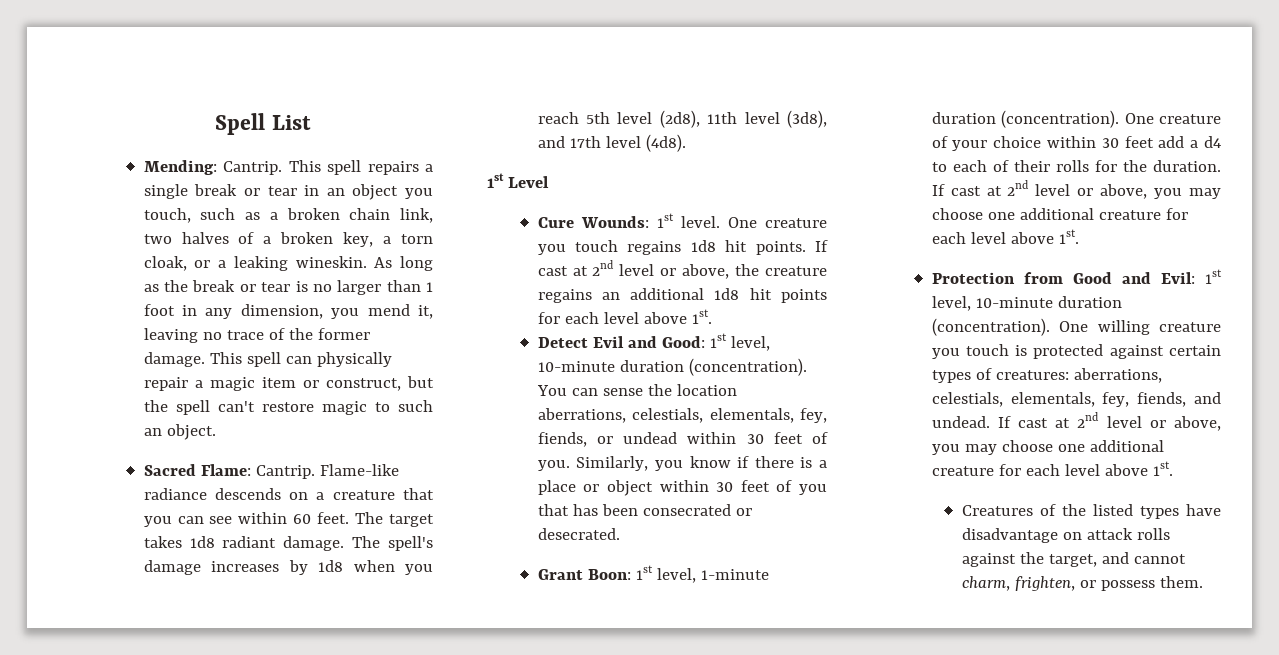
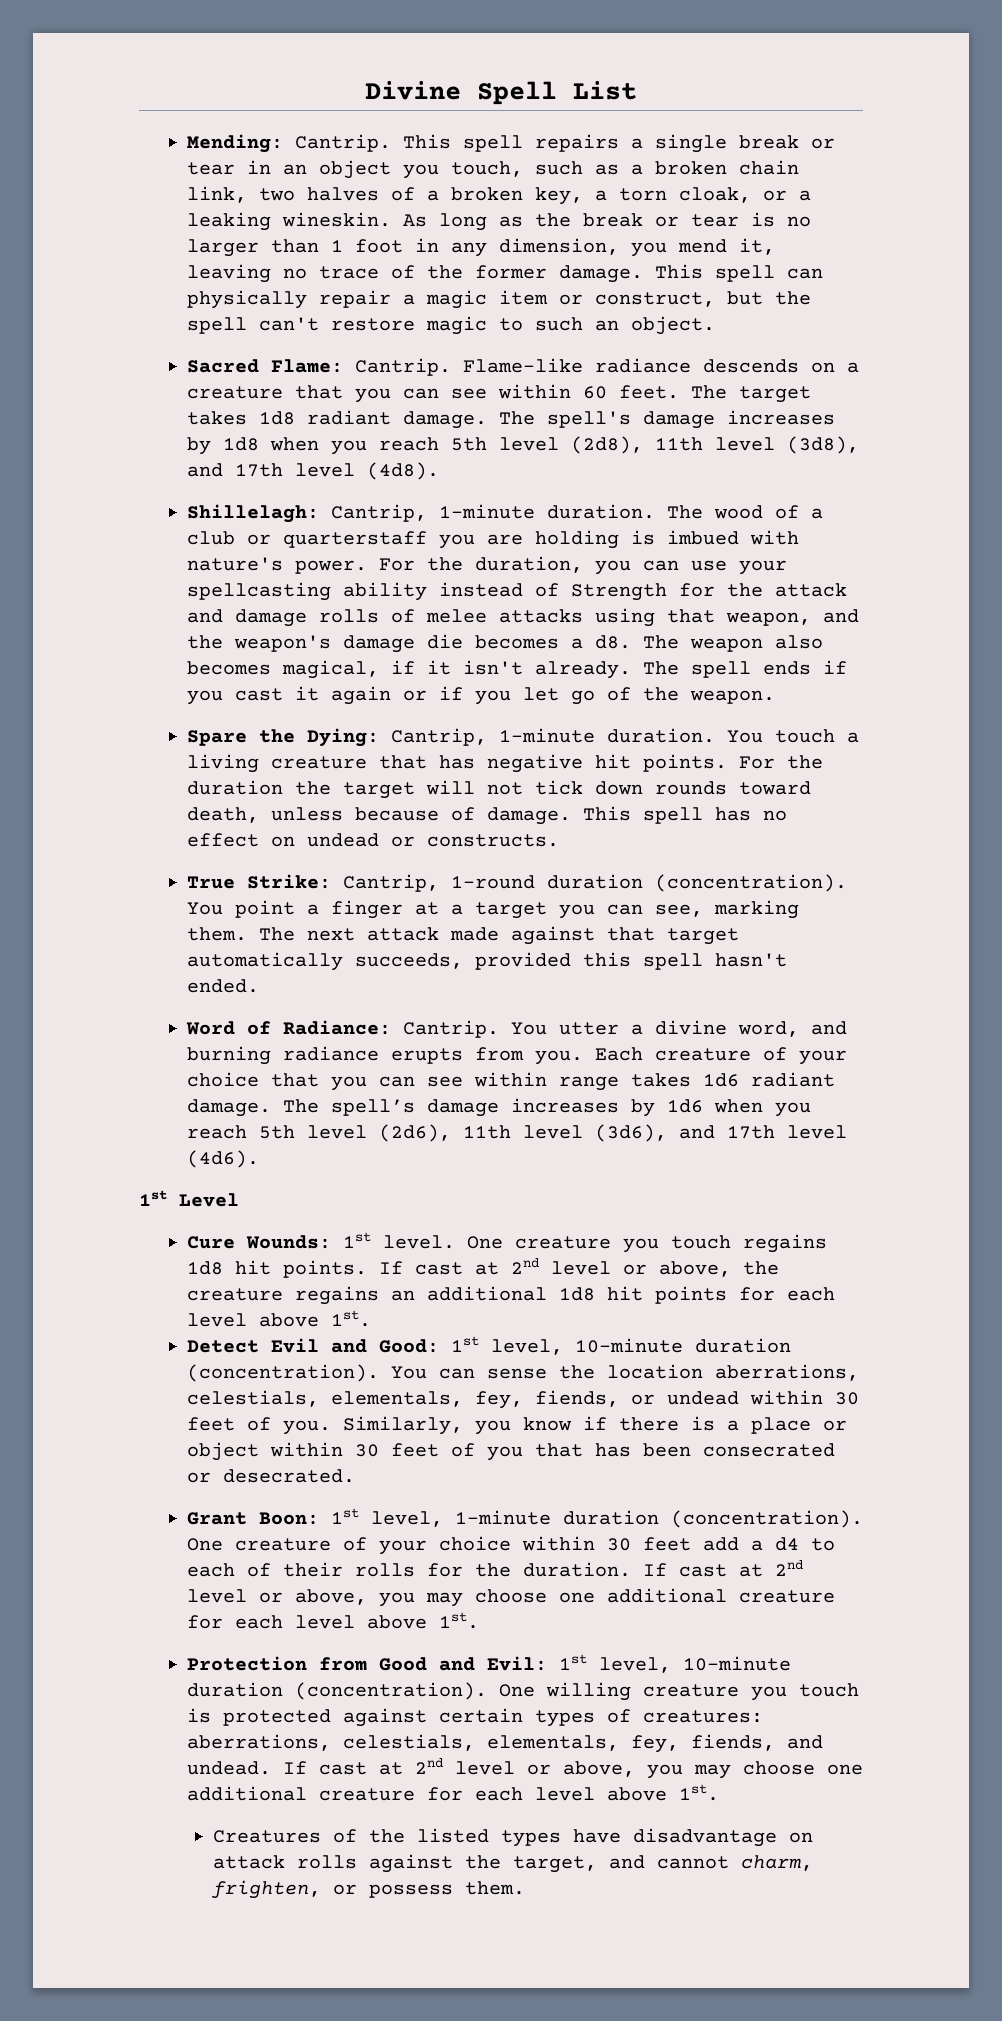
- Spell List
+ Divine Spell List
+ Shillelagh: Cantrip, 1-minute duration. The wood of a club or quarterstaff you are holding is imbued with nature's power. For the duration, you can use your spellcasting ability instead of Strength for the attack and damage rolls of melee attacks using that weapon, and the weapon's damage die becomes a d8. The weapon also becomes magical, if it isn't already. The spell ends if you cast it again or if you let go of the weapon.
+ Spare the Dying: Cantrip, 1-minute duration. You touch a living creature that has negative hit points. For the duration the target will not tick down rounds toward death, unless because of damage. This spell has no effect on undead or constructs.
+ True Strike: Cantrip, 1-round duration (concentration). You point a finger at a target you can see, marking them. The next attack made against that target automatically succeeds, provided this spell hasn't ended.
+ Word of Radiance: Cantrip. You utter a divine word, and burning radiance erupts from you. Each creature of your choice that you can see within range takes 1d6 radiant damage. The spell’s damage increases by 1d6 when you reach 5th level (2d6), 11th level (3d6), and 17th level (4d6).

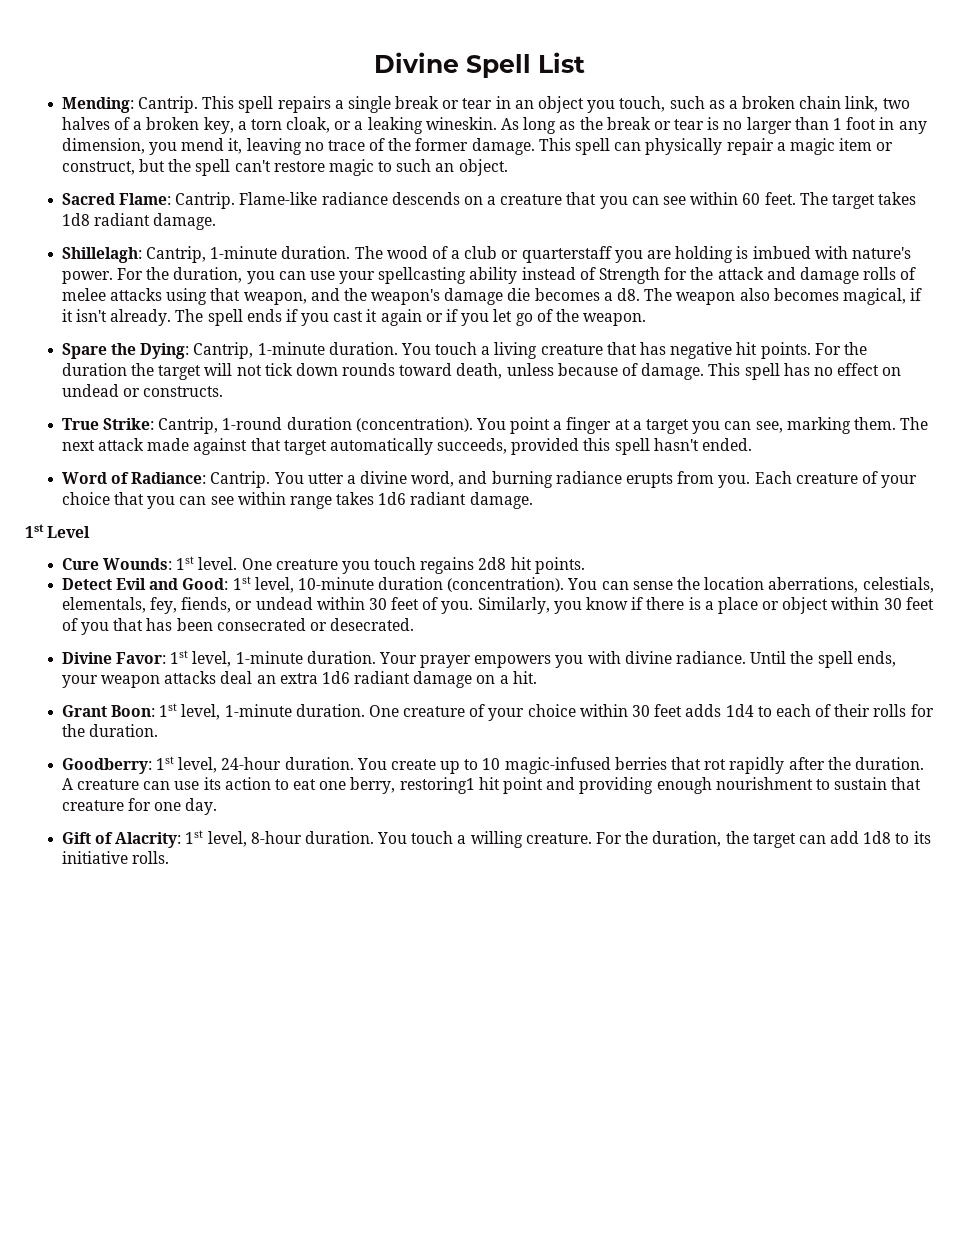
- The spell's damage increases by 1d8 when you reach 5th level (2d8), 11th level (3d8), and 17th level (4d8).
- The spell’s damage increases by 1d6 when you reach 5th level (2d6), 11th level (3d6), and 17th level (4d6).
- One creature you touch regains 1d8 hit points. If cast at 2nd level or above, the creature regains an additional 1d8 hit points for each level above 1st.
+ One creature you touch regains 2d8 hit points.
+ Divine Favor: 1st level, 1-minute duration. Your prayer empowers you with divine radiance. Until the spell ends, your weapon attacks deal an extra 1d6 radiant damage on a hit.
- Grant Boon: 1st level, 1-minute duration (concentration).
+ Grant Boon: 1st level, 1-minute duration.
- One creature of your choice within 30 feet add a d4 to each of their rolls for the duration. If cast at 2nd level or above, you may choose one additional creature for each level above 1st.
- Protection from Good and Evil: 1st level, 10-minute duration (concentration). One willing creature you touch is protected against certain types of creatures: aberrations, celestials, elementals, fey, fiends, and undead. If cast at 2nd level or above, you may choose one additional creature for each level above 1st.
- Creatures of the listed types have disadvantage on attack rolls against the target, and cannot charm, frighten, or possess them.
+ One creature of your choice within 30 feet adds 1d4 to each of their rolls for the duration.
+ Goodberry: 1st level, 24-hour duration. You create up to 10 magic-infused berries that rot rapidly after the duration. A creature can use its action to eat one berry, restoring1 hit point and providing enough nourishment to sustain that creature for one day.
+ Gift of Alacrity: 1st level, 8-hour duration. You touch a willing creature. For the duration, the target can add 1d8 to its initiative rolls.

